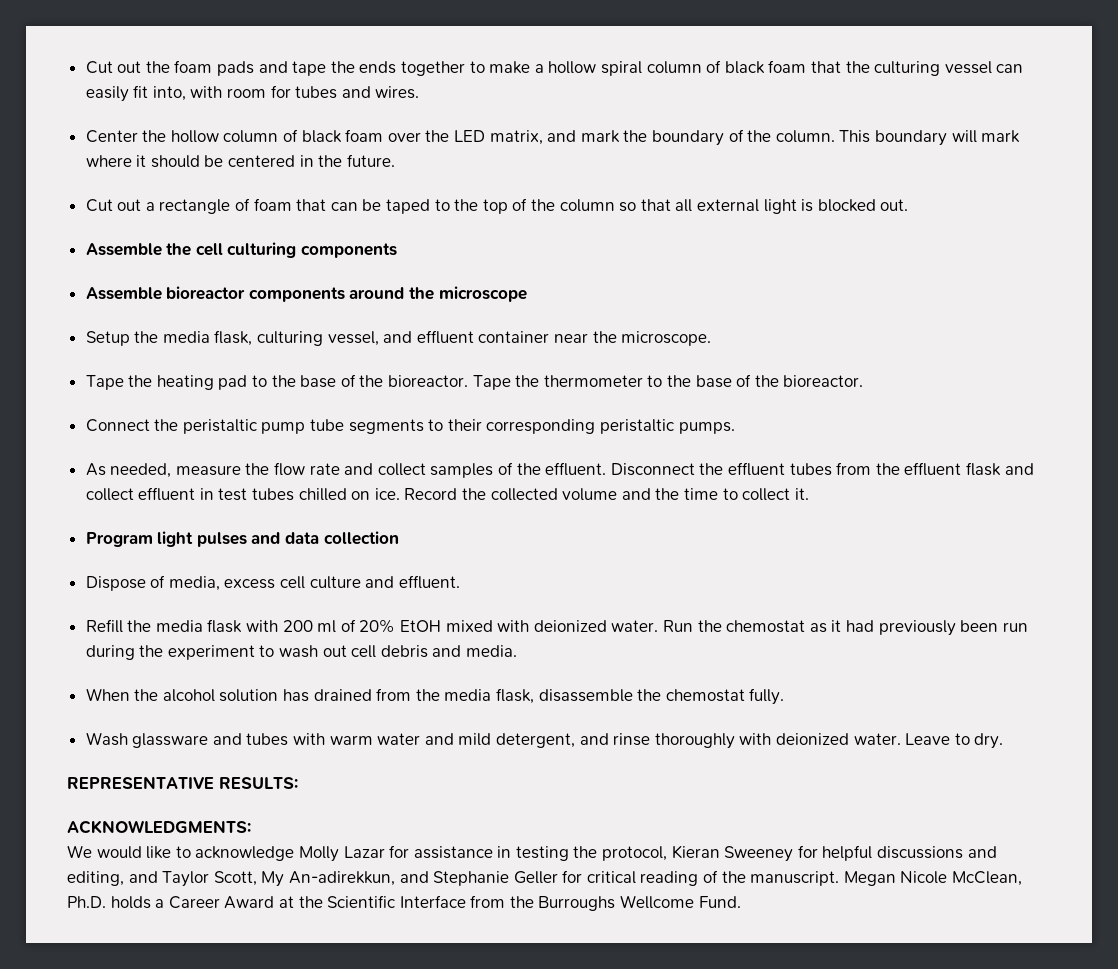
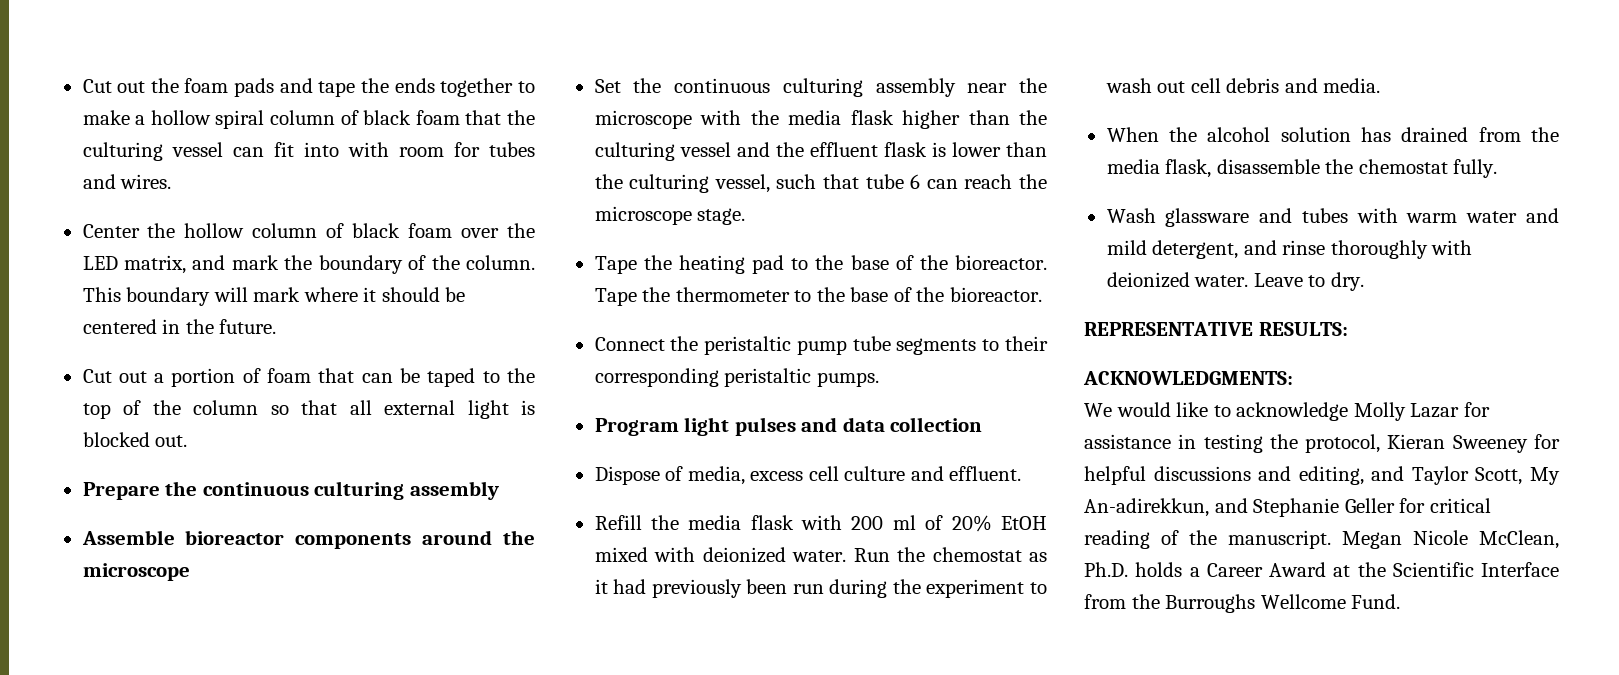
- Cut out the foam pads and tape the ends together to make a hollow spiral column of black foam that the culturing vessel can easily fit into, with room for tubes and wires.
+ Cut out the foam pads and tape the ends together to make a hollow spiral column of black foam that the culturing vessel can fit into with room for tubes and wires.
- Cut out a rectangle of foam that can be taped to the top of the column so that all external light is blocked out.
+ Cut out a portion of foam that can be taped to the top of the column so that all external light is blocked out.
- Assemble the cell culturing components
+ Prepare the continuous culturing assembly
- Setup the media flask, culturing vessel, and effluent container near the microscope.
+ Set the continuous culturing assembly near the microscope with the media flask higher than the culturing vessel and the effluent flask is lower than the culturing vessel, such that tube 6 can reach the microscope stage.
- As needed, measure the flow rate and collect samples of the effluent. Disconnect the effluent tubes from the effluent flask and collect effluent in test tubes chilled on ice. Record the collected volume and the time to collect it.

